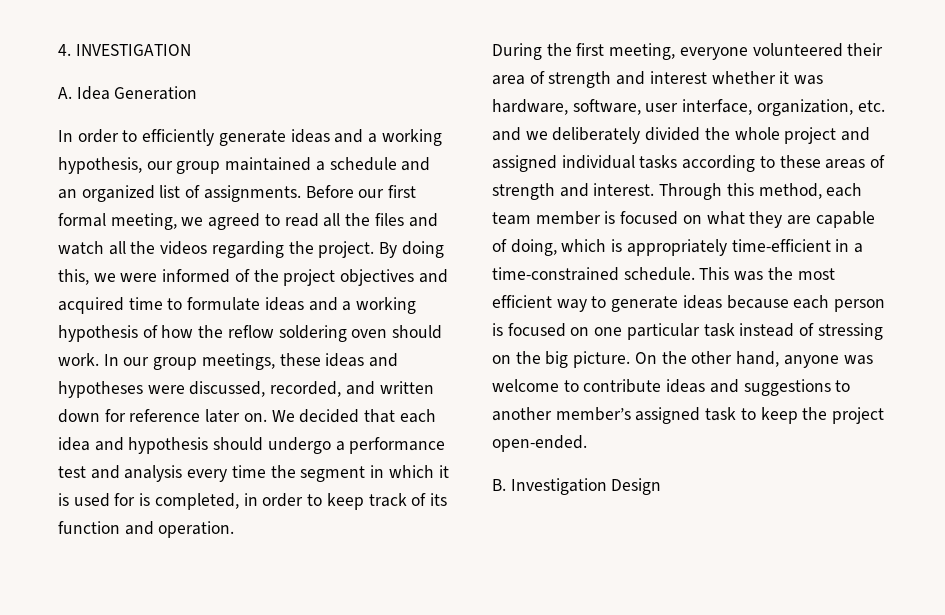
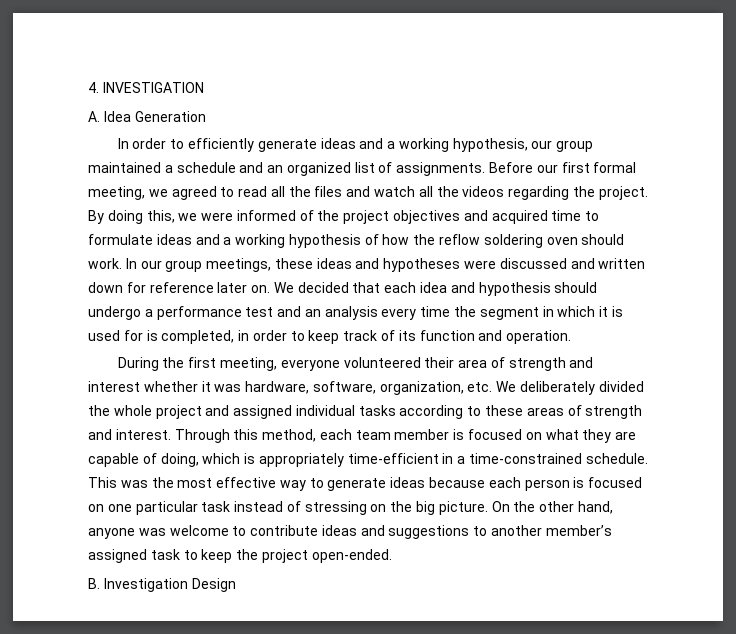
- In our group meetings, these ideas and hypotheses were discussed, recorded, and written down for reference later on.
+ In our group meetings, these ideas and hypotheses were discussed and written down for reference later on.
- We decided that each idea and hypothesis should undergo a performance test and analysis every time the segment in which it is used for is completed, in order to keep track of its function and operation.
+ We decided that each idea and hypothesis should undergo a performance test and an analysis every time the segment in which it is used for is completed, in order to keep track of its function and operation.
- During the first meeting, everyone volunteered their area of strength and interest whether it was hardware, software, user interface, organization, etc. and we deliberately divided the whole project and assigned individual tasks according to these areas of strength and interest.
+ During the first meeting, everyone volunteered their area of strength and interest whether it was hardware, software, organization, etc. We deliberately divided the whole project and assigned individual tasks according to these areas of strength and interest.
- This was the most efficient way to generate ideas because each person is focused on one particular task instead of stressing on the big picture.
+ This was the most effective way to generate ideas because each person is focused on one particular task instead of stressing on the big picture.

